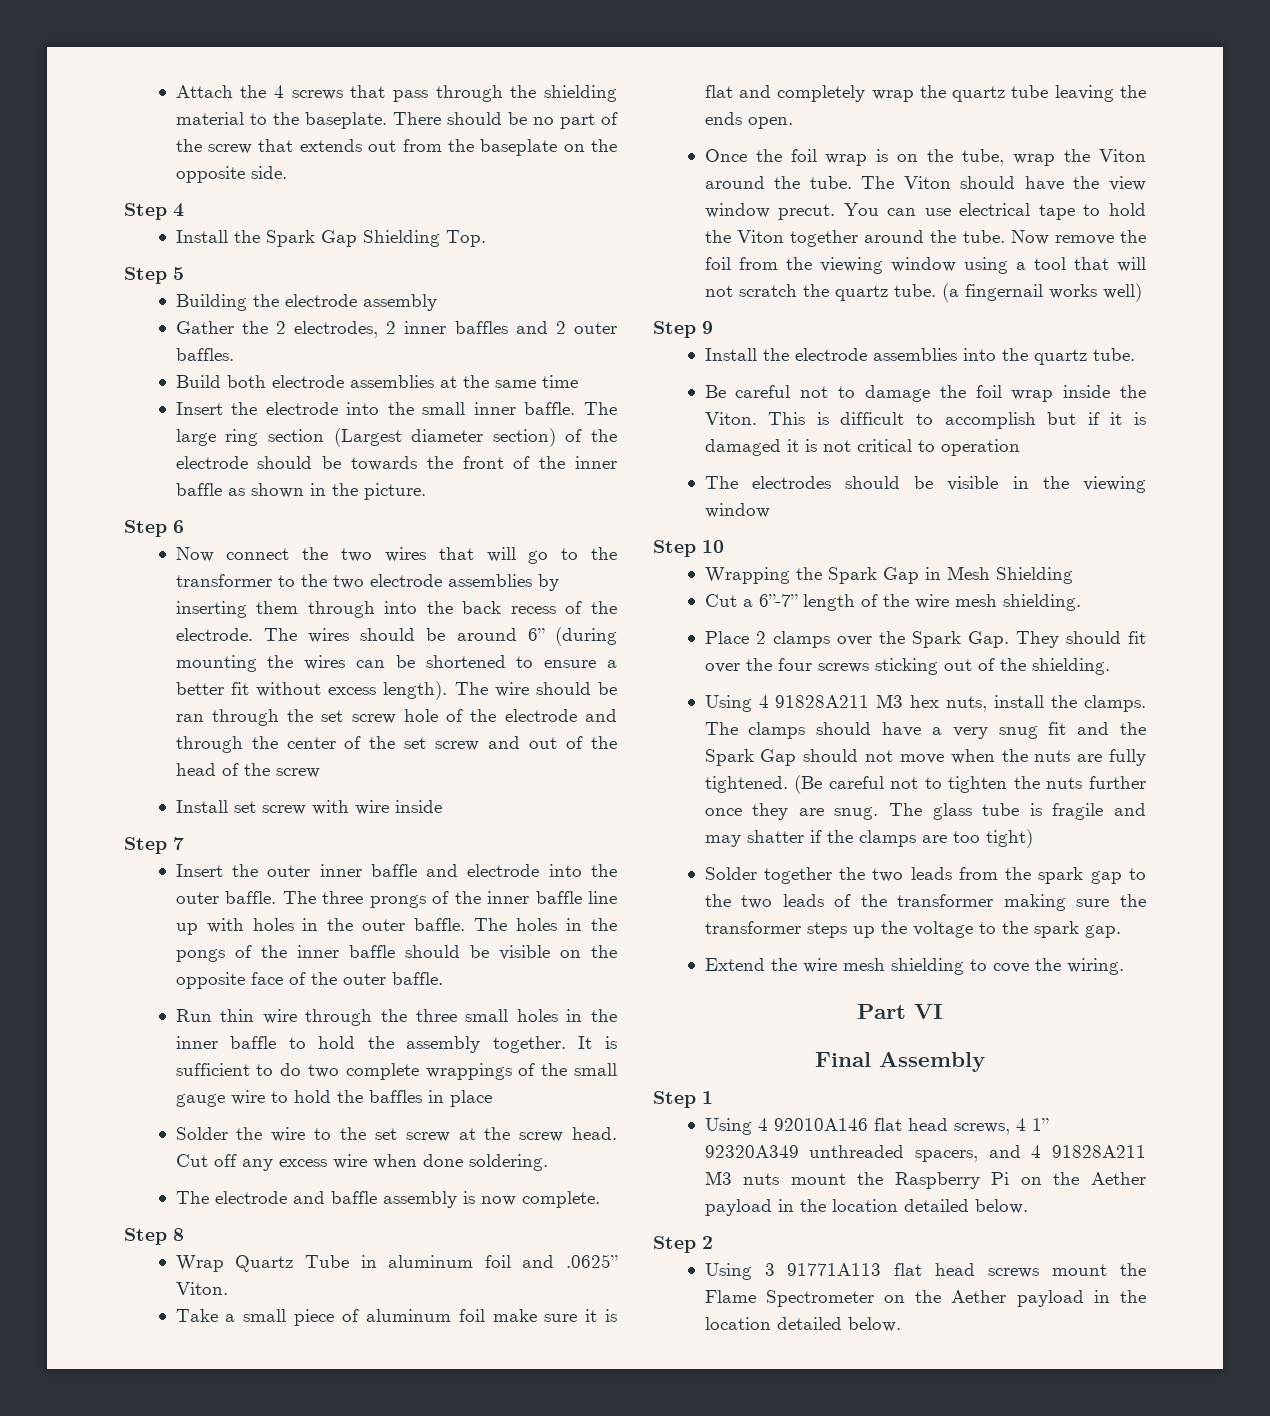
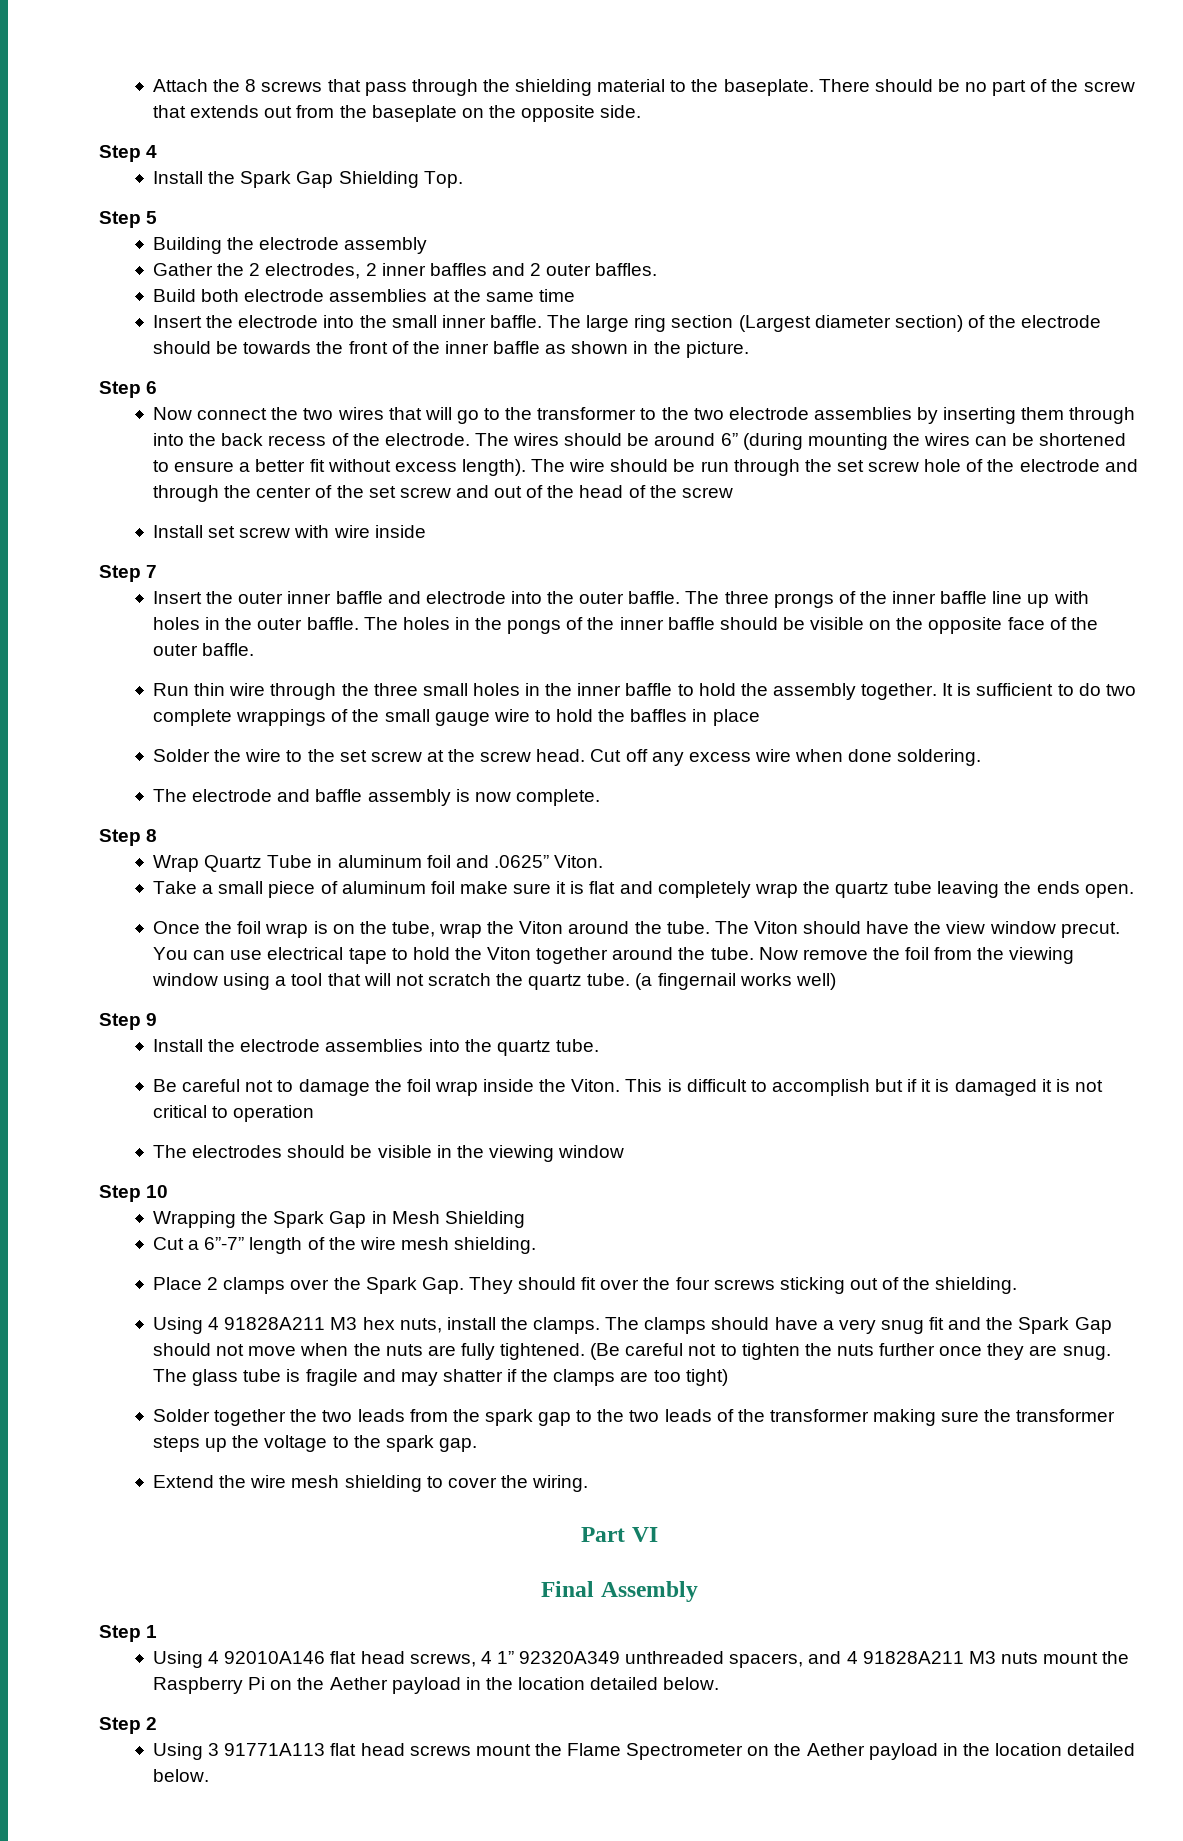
- Attach the 4 screws that pass through the shielding material to the baseplate.
+ Attach the 8 screws that pass through the shielding material to the baseplate.
- The wire should be ran through the set screw hole of the electrode and through the center of the set screw and out of the head of the screw
+ The wire should be run through the set screw hole of the electrode and through the center of the set screw and out of the head of the screw
- Extend the wire mesh shielding to cove the wiring.
+ Extend the wire mesh shielding to cover the wiring.

